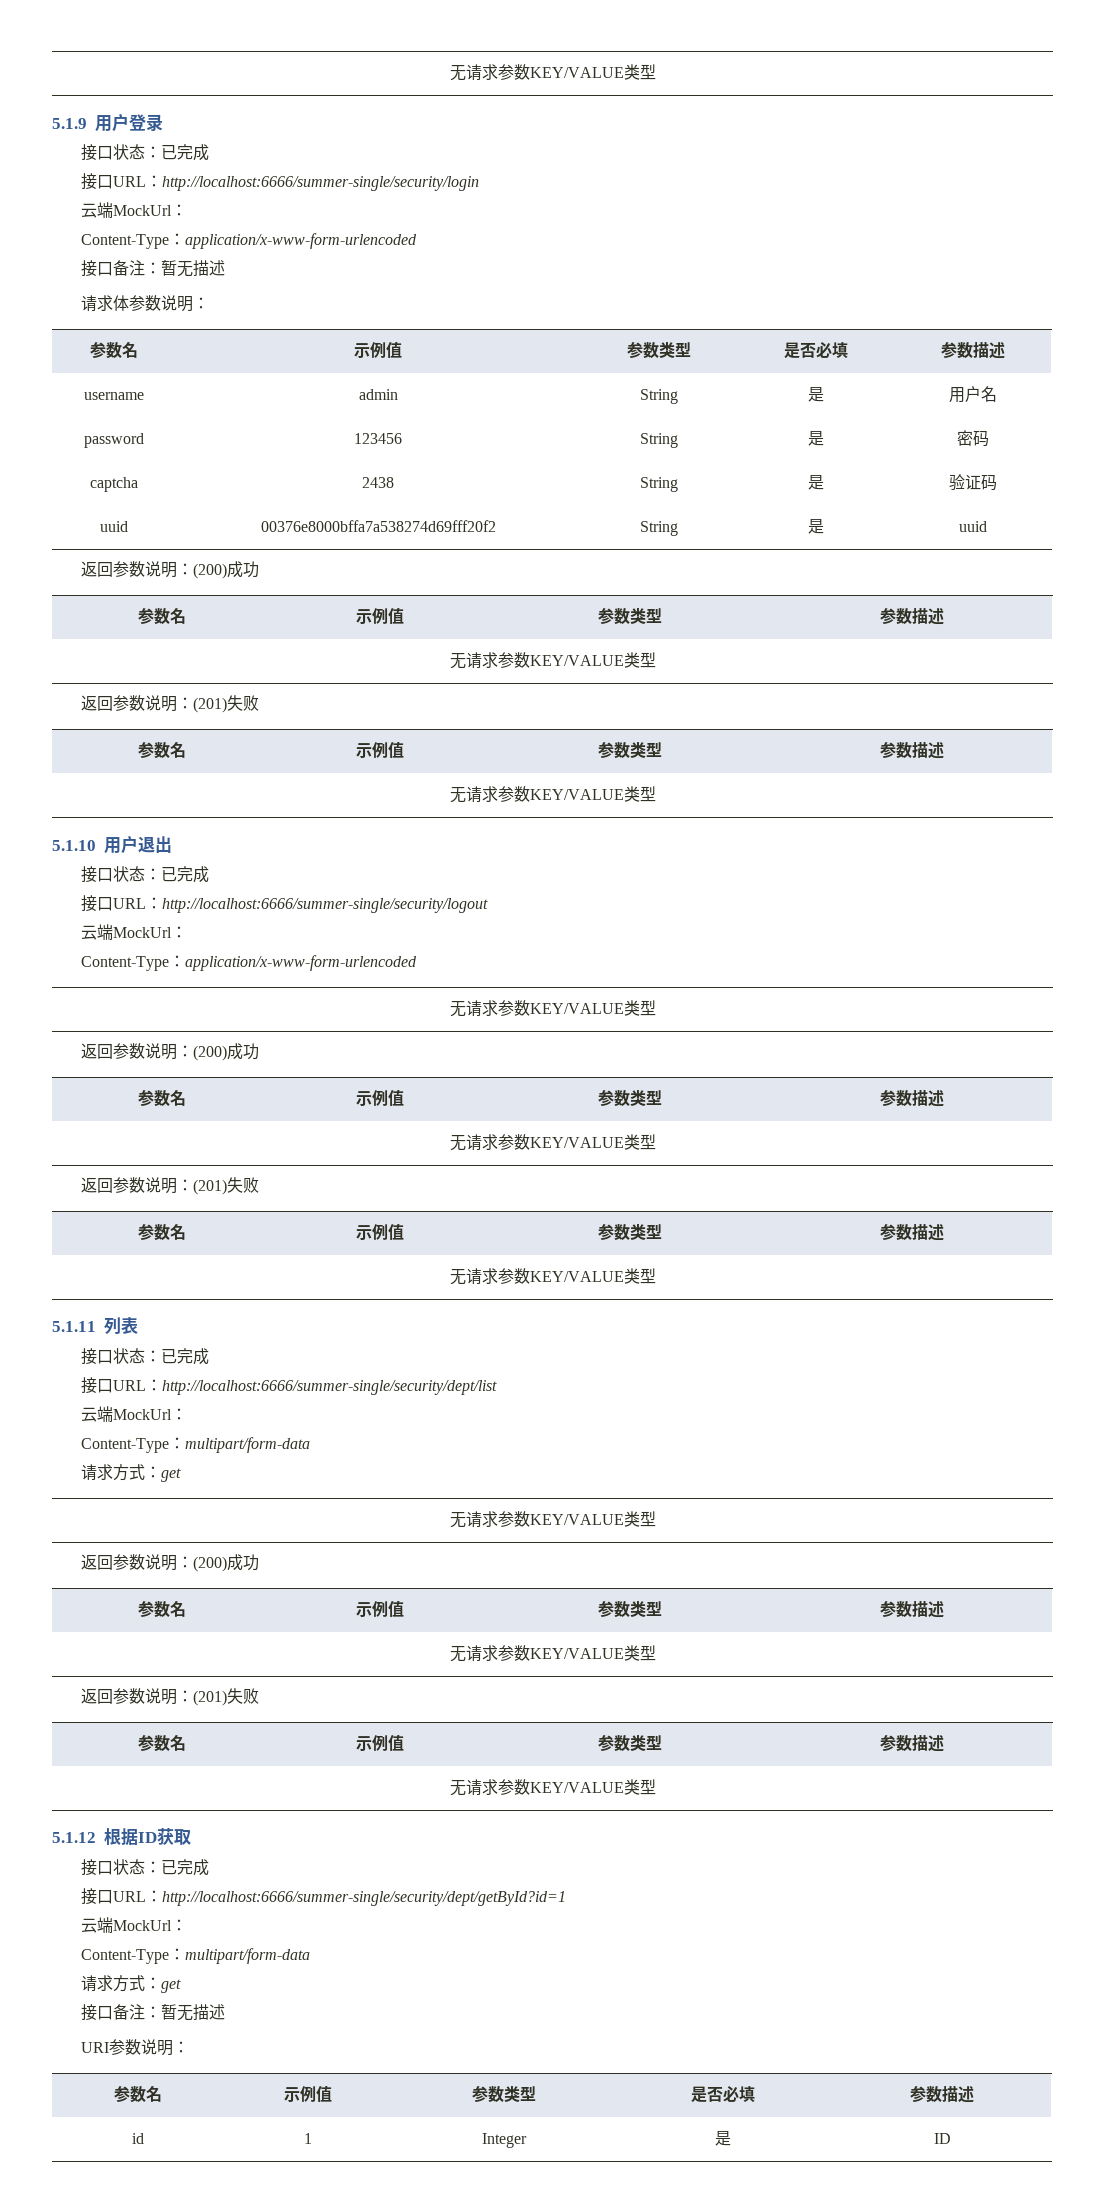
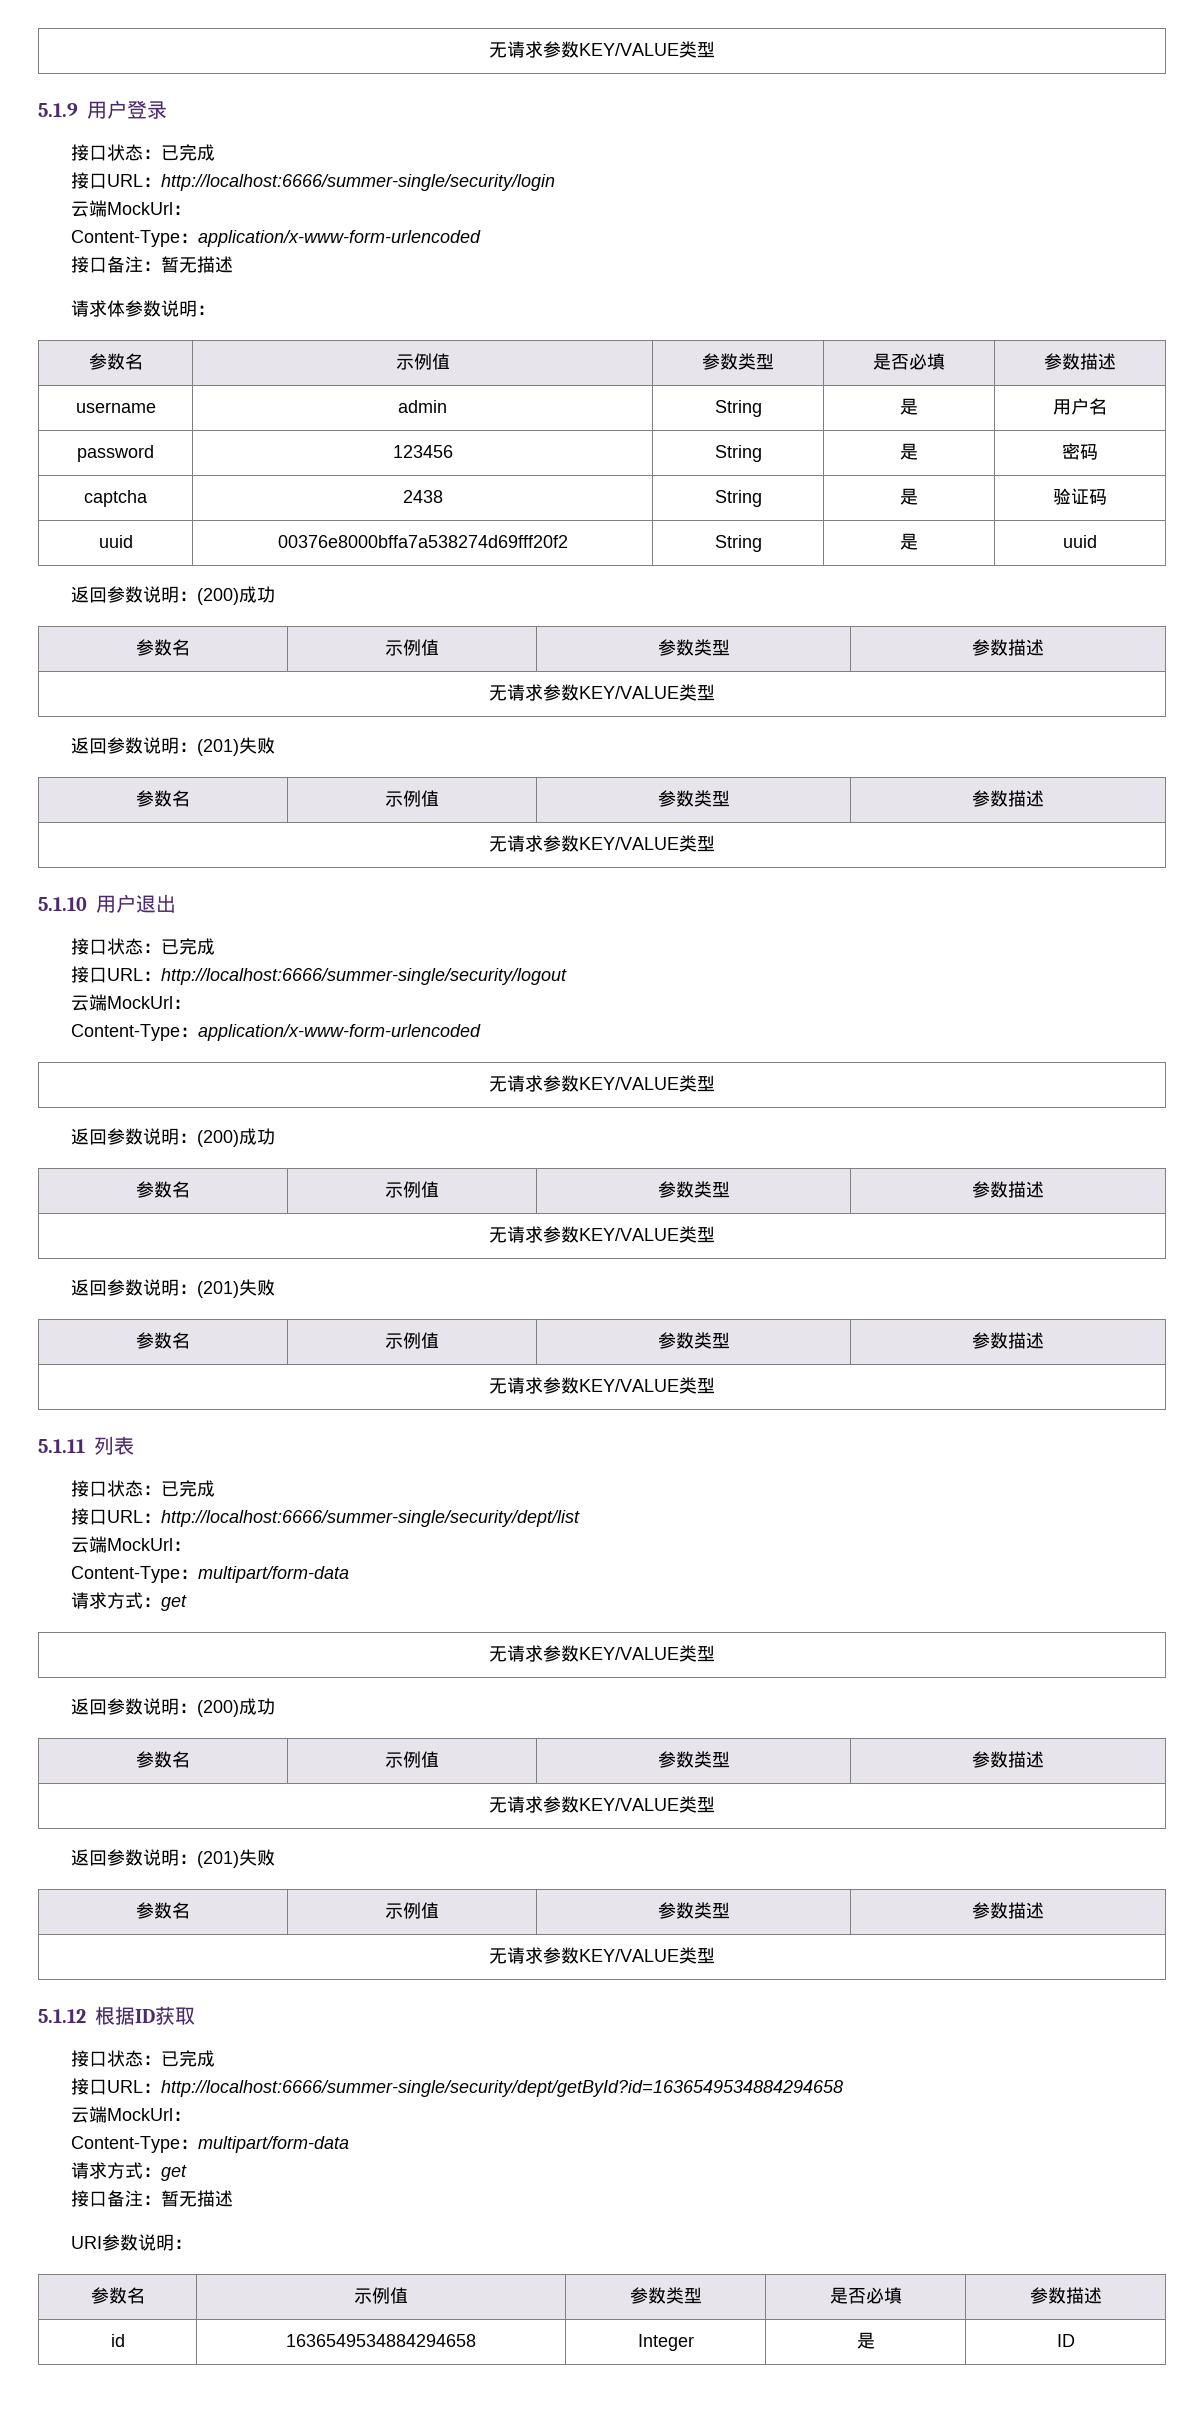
- 接口URL：http://localhost:6666/summer-single/security/dept/getById?id=1
+ 接口URL：http://localhost:6666/summer-single/security/dept/getById?id=1636549534884294658
- id | 1 | Integer | 是 | ID
+ id | 1636549534884294658 | Integer | 是 | ID

